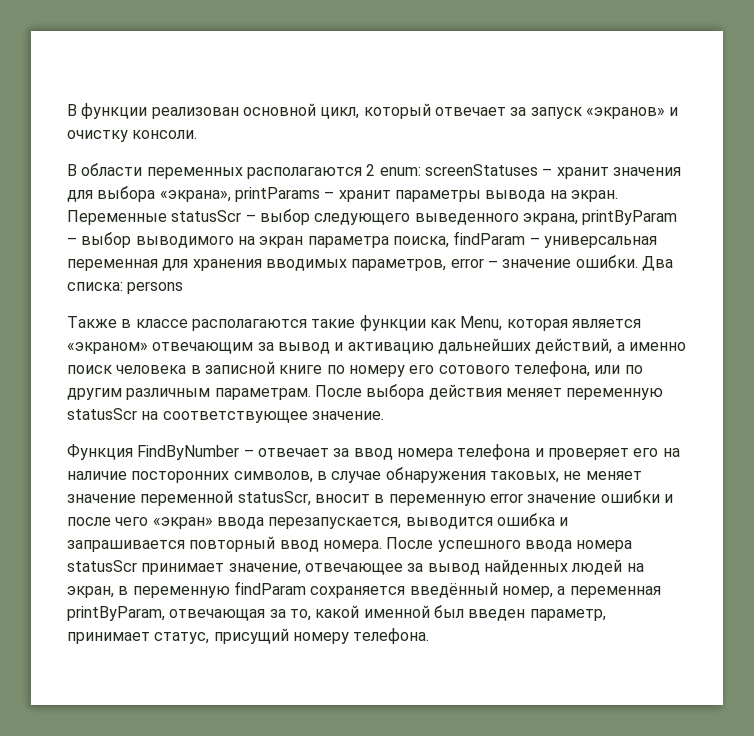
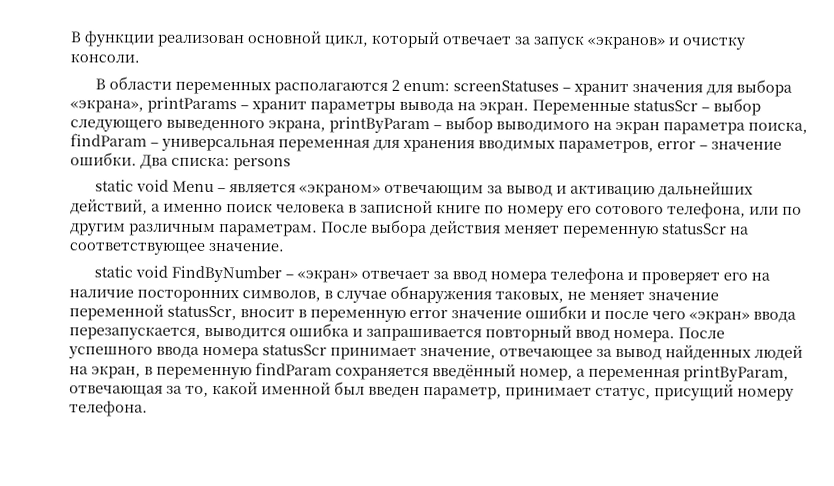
- Также в классе располагаются такие функции как Menu, которая является «экраном» отвечающим за вывод и активацию дальнейших действий, а именно поиск человека в записной книге по номеру его сотового телефона, или по другим различным параметрам.
+ static void Menu – является «экраном» отвечающим за вывод и активацию дальнейших действий, а именно поиск человека в записной книге по номеру его сотового телефона, или по другим различным параметрам.
- Функция FindByNumber – отвечает за ввод номера телефона и проверяет его на наличие посторонних символов, в случае обнаружения таковых, не меняет значение переменной statusScr, вносит в переменную error значение ошибки и после чего «экран» ввода перезапускается, выводится ошибка и запрашивается повторный ввод номера.
+ static void FindByNumber – «экран» отвечает за ввод номера телефона и проверяет его на наличие посторонних символов, в случае обнаружения таковых, не меняет значение переменной statusScr, вносит в переменную error значение ошибки и после чего «экран» ввода перезапускается, выводится ошибка и запрашивается повторный ввод номера.

